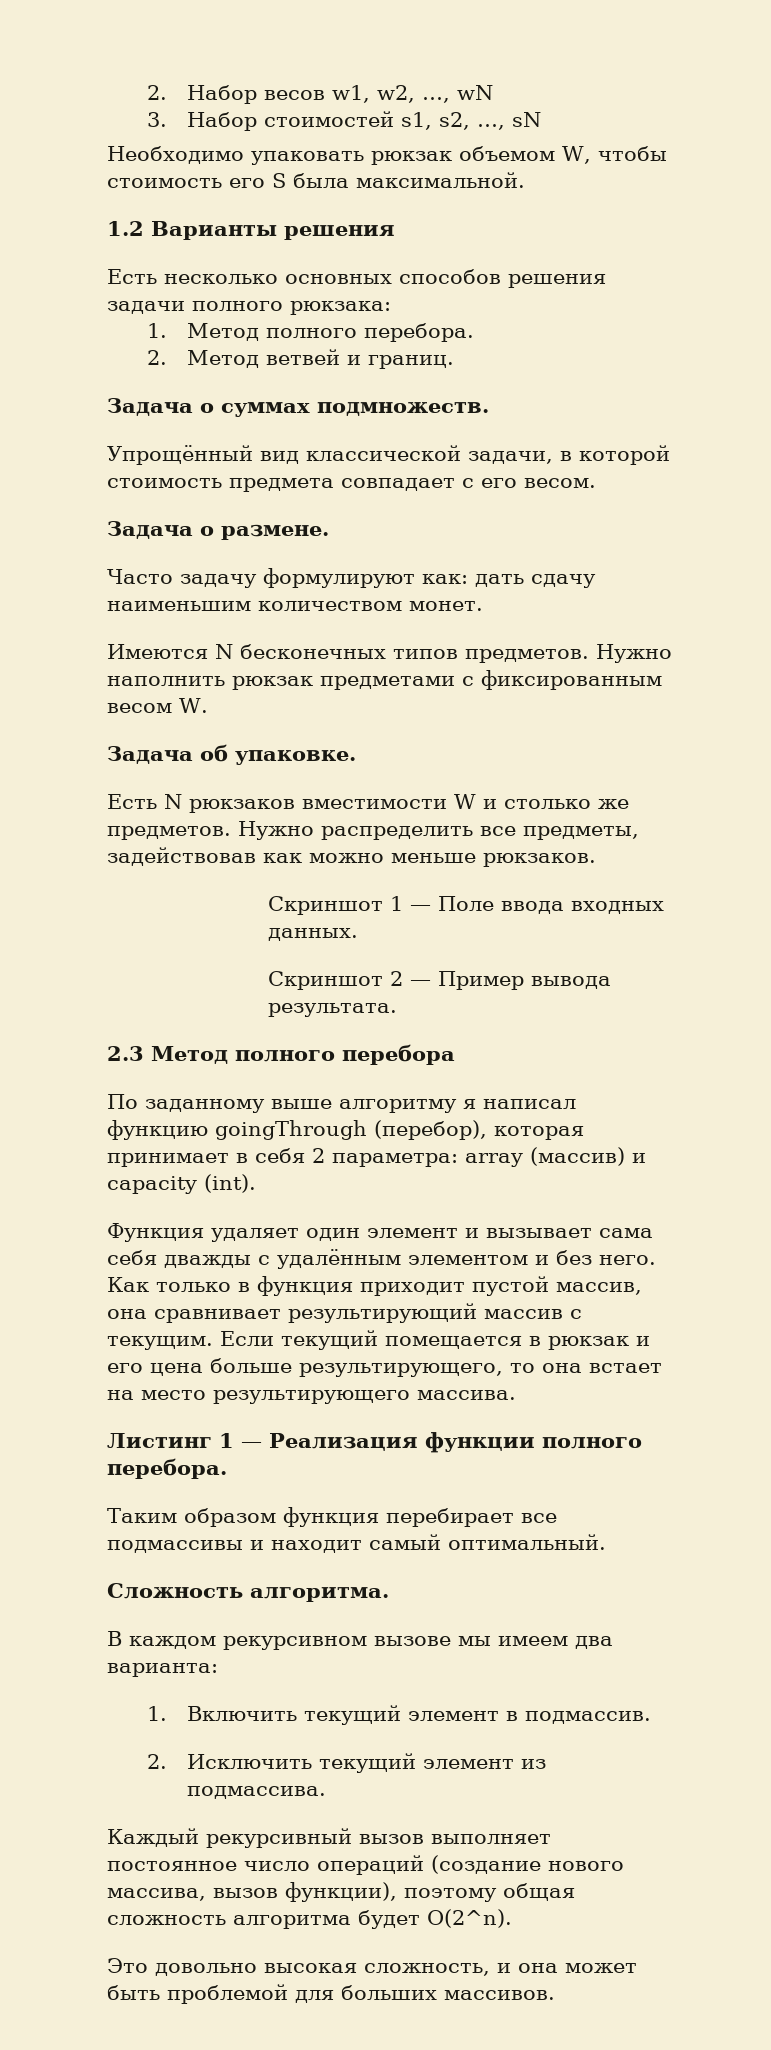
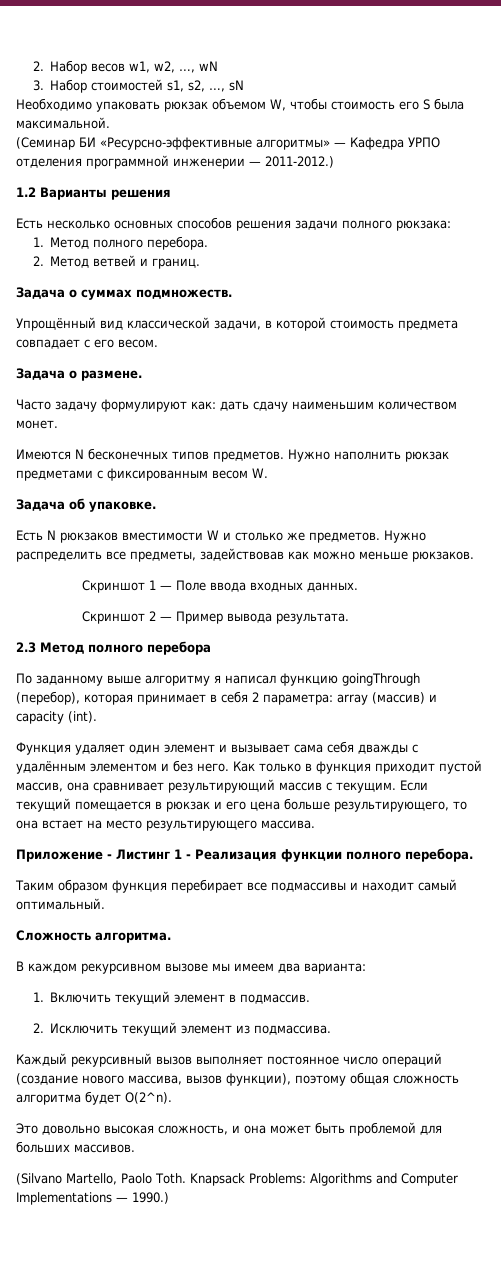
+ (Семинар БИ «Ресурсно-эффективные алгоритмы» — Кафедра УРПО отделения программной инженерии — 2011-2012.)
- Листинг 1 — Реализация функции полного перебора.
+ Приложение - Листинг 1 - Реализация функции полного перебора.
+ (Silvano Martello, Paolo Toth. Knapsack Problems: Algorithms and Computer Implementations — 1990.)

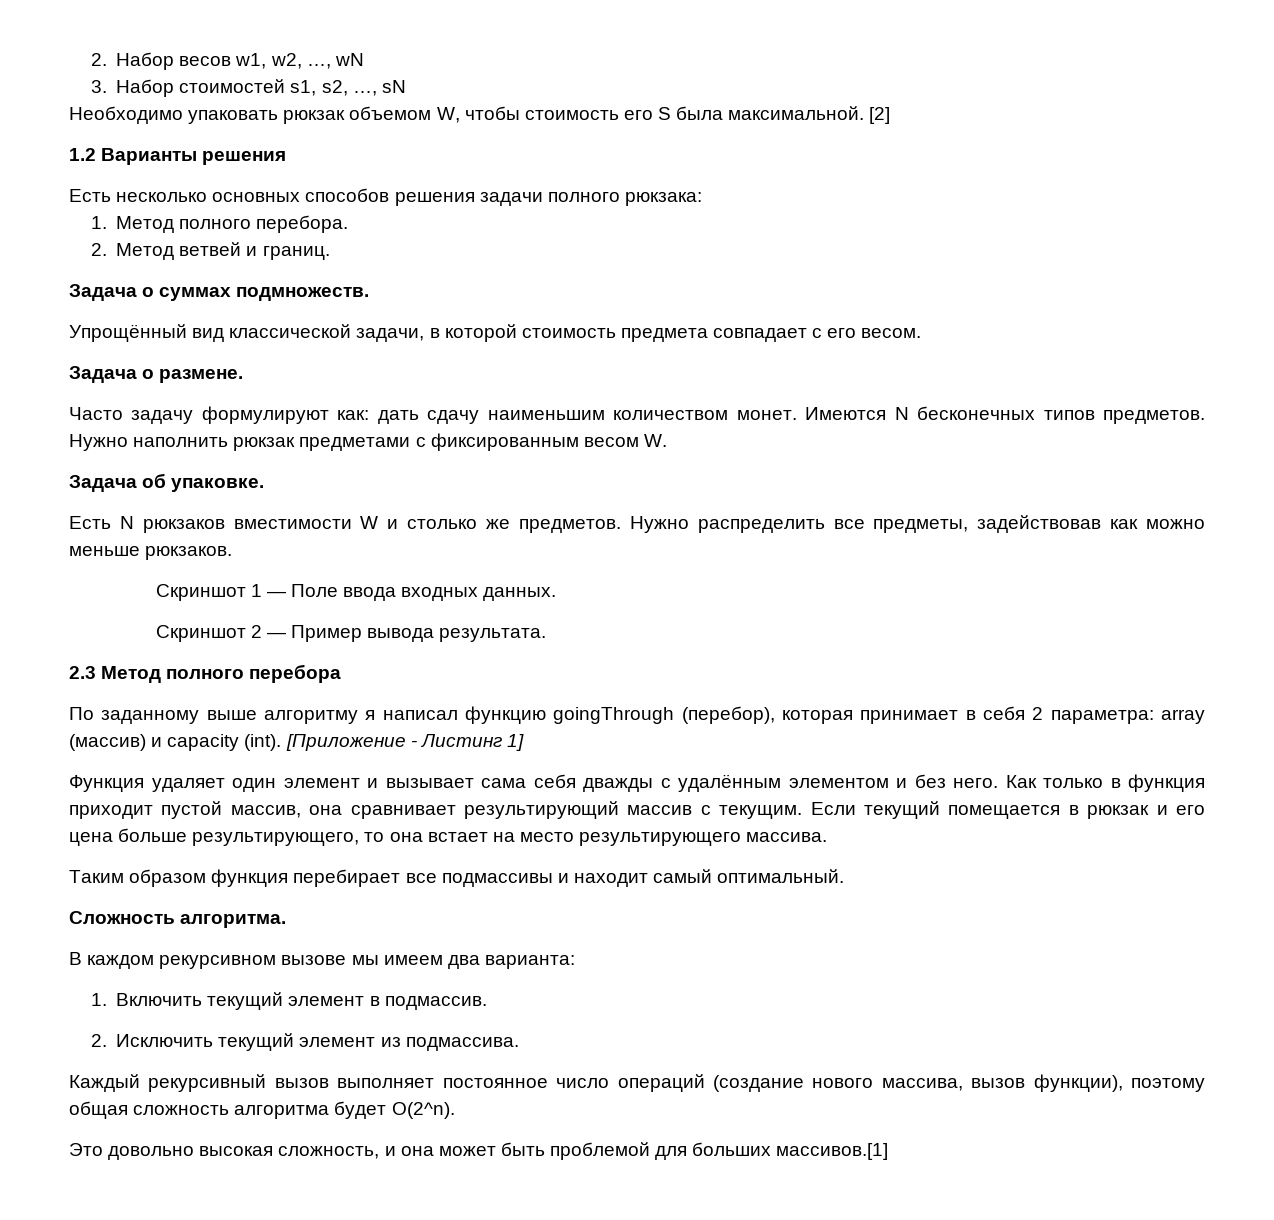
- Необходимо упаковать рюкзак объемом W, чтобы стоимость его S была максимальной.
- (Семинар БИ «Ресурсно-эффективные алгоритмы» — Кафедра УРПО отделения программной инженерии — 2011-2012.)
+ Необходимо упаковать рюкзак объемом W, чтобы стоимость его S была максимальной. [2]
- Часто задачу формулируют как: дать сдачу наименьшим количеством монет.
- Имеются N бесконечных типов предметов.
+ Часто задачу формулируют как: дать сдачу наименьшим количеством монет. Имеются N бесконечных типов предметов.
+ [Приложение - Листинг 1]
- Приложение - Листинг 1 - Реализация функции полного перебора.
- Это довольно высокая сложность, и она может быть проблемой для больших массивов.
- (Silvano Martello, Paolo Toth. Knapsack Problems: Algorithms and Computer Implementations — 1990.)
+ Это довольно высокая сложность, и она может быть проблемой для больших массивов.[1]

